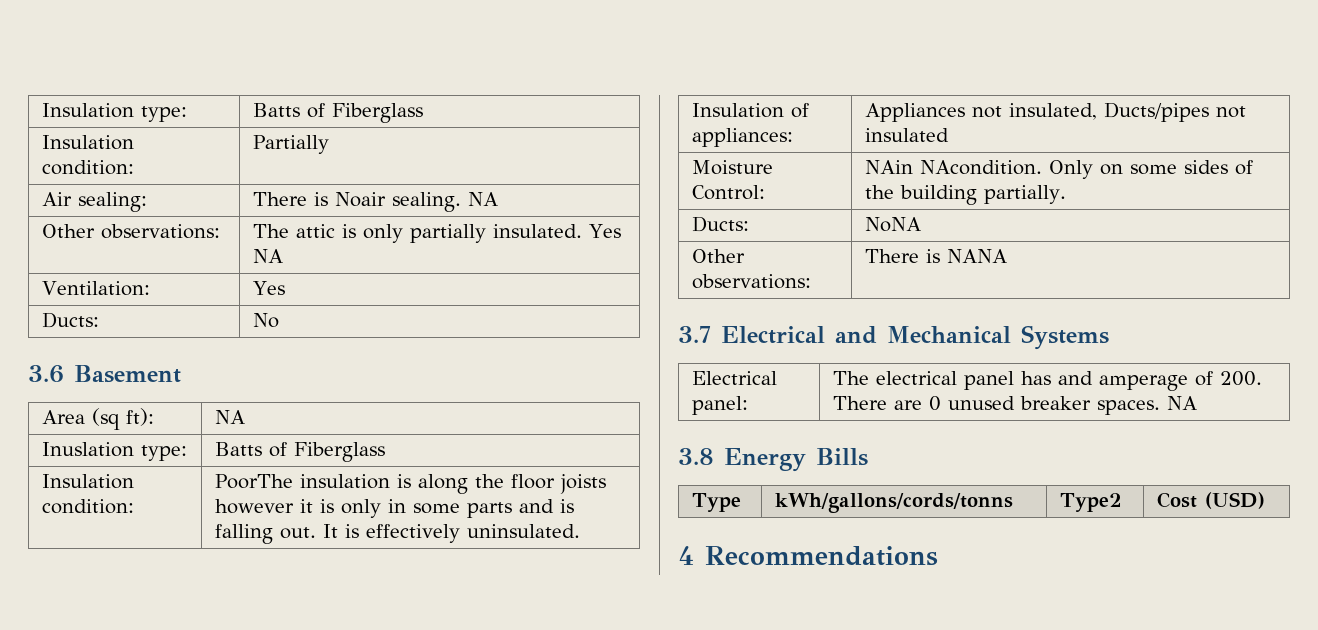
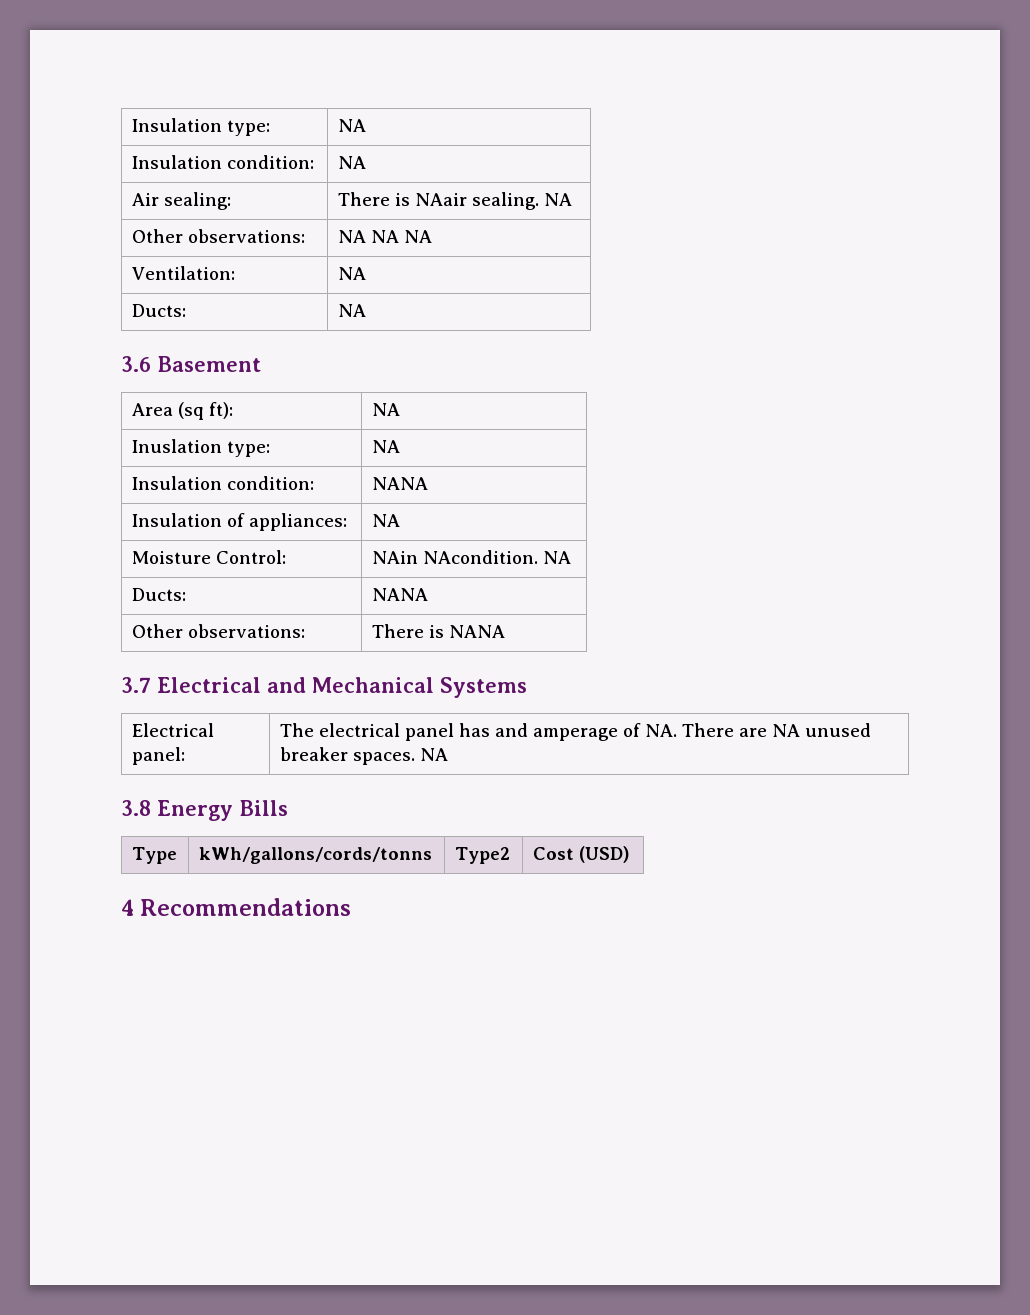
- Insulation type: | Batts of Fiberglass
- Insulation condition: | Partially
+ Insulation type: | NA
+ Insulation condition: | NA
- Air sealing: | There is Noair sealing. NA
+ Air sealing: | There is NAair sealing. NA
- Other observations: | The attic is only partially insulated. Yes NA
+ Other observations: | NA NA NA
- Ventilation: | Yes
- Ducts: | No
+ Ventilation: | NA
+ Ducts: | NA
- Inuslation type: | Batts of Fiberglass
- Insulation condition: | PoorThe insulation is along the floor joists however it is only in some parts and is falling out. It is effectively uninsulated.
- Insulation of appliances: | Appliances not insulated, Ducts/pipes not insulated
- Moisture Control: | NAin NAcondition. Only on some sides of the building partially.
- Ducts: | NoNA
+ Inuslation type: | NA
+ Insulation condition: | NANA
+ Insulation of appliances: | NA
+ Moisture Control: | NAin NAcondition. NA
+ Ducts: | NANA
- Electrical panel: | The electrical panel has and amperage of 200. There are 0 unused breaker spaces. NA
+ Electrical panel: | The electrical panel has and amperage of NA. There are NA unused breaker spaces. NA

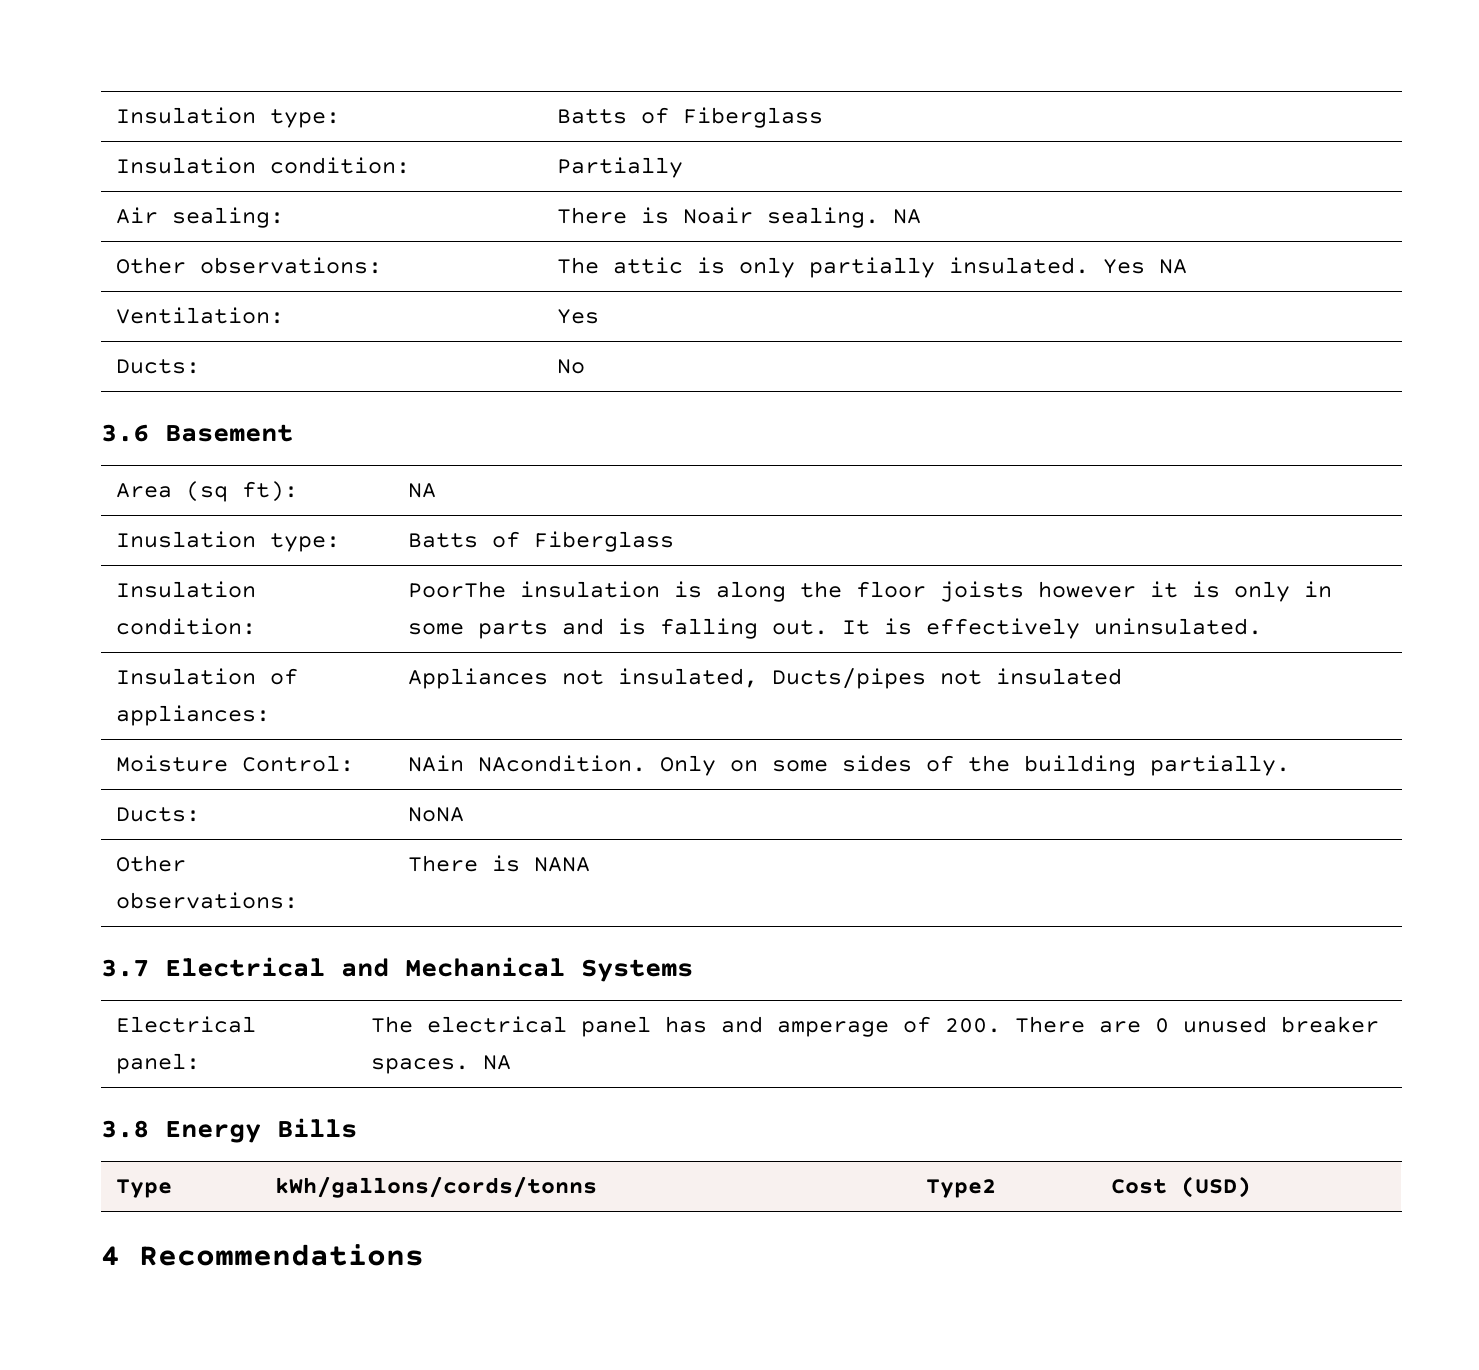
- Insulation type: | NA
- Insulation condition: | NA
+ Insulation type: | Batts of Fiberglass
+ Insulation condition: | Partially
- Air sealing: | There is NAair sealing. NA
+ Air sealing: | There is Noair sealing. NA
- Other observations: | NA NA NA
+ Other observations: | The attic is only partially insulated. Yes NA
- Ventilation: | NA
- Ducts: | NA
+ Ventilation: | Yes
+ Ducts: | No
- Inuslation type: | NA
- Insulation condition: | NANA
- Insulation of appliances: | NA
- Moisture Control: | NAin NAcondition. NA
- Ducts: | NANA
+ Inuslation type: | Batts of Fiberglass
+ Insulation condition: | PoorThe insulation is along the floor joists however it is only in some parts and is falling out. It is effectively uninsulated.
+ Insulation of appliances: | Appliances not insulated, Ducts/pipes not insulated
+ Moisture Control: | NAin NAcondition. Only on some sides of the building partially.
+ Ducts: | NoNA
- Electrical panel: | The electrical panel has and amperage of NA. There are NA unused breaker spaces. NA
+ Electrical panel: | The electrical panel has and amperage of 200. There are 0 unused breaker spaces. NA

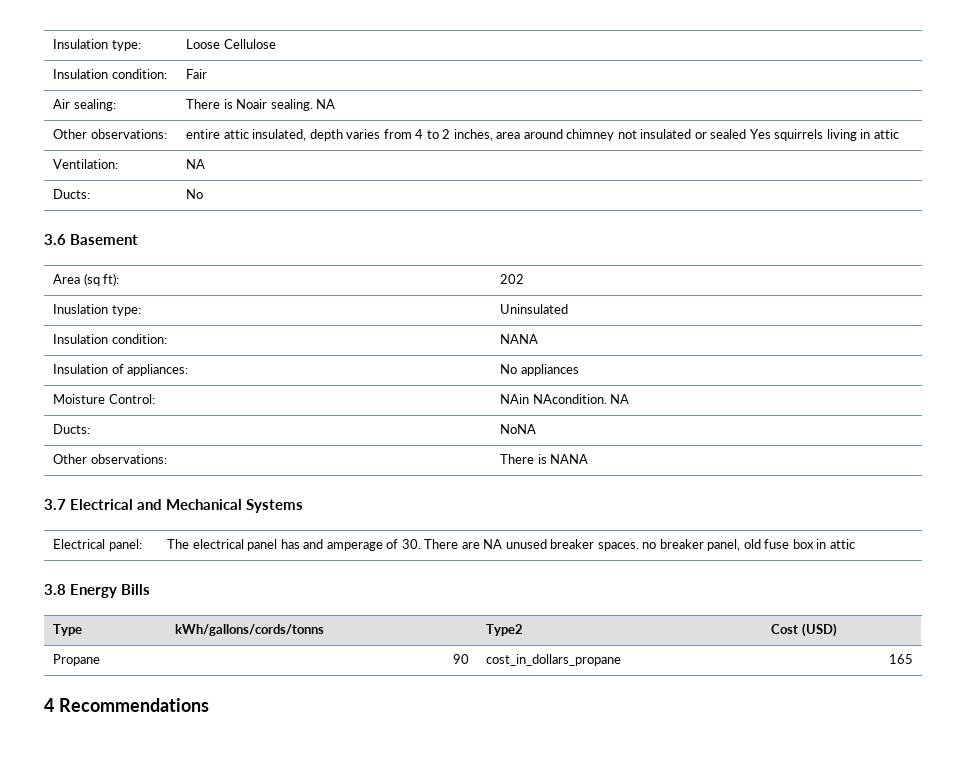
- Insulation type: | Batts of Fiberglass
- Insulation condition: | Partially
+ Insulation type: | Loose Cellulose
+ Insulation condition: | Fair
- Other observations: | The attic is only partially insulated. Yes NA
+ Other observations: | entire attic insulated, depth varies from 4 to 2 inches, area around chimney not insulated or sealed Yes squirrels living in attic
- Ventilation: | Yes
+ Ventilation: | NA
- Area (sq ft): | NA
+ Area (sq ft): | 202
- Inuslation type: | Batts of Fiberglass
- Insulation condition: | PoorThe insulation is along the floor joists however it is only in some parts and is falling out. It is effectively uninsulated.
- Insulation of appliances: | Appliances not insulated, Ducts/pipes not insulated
- Moisture Control: | NAin NAcondition. Only on some sides of the building partially.
+ Inuslation type: | Uninsulated
+ Insulation condition: | NANA
+ Insulation of appliances: | No appliances
+ Moisture Control: | NAin NAcondition. NA
- Electrical panel: | The electrical panel has and amperage of 200. There are 0 unused breaker spaces. NA
+ Electrical panel: | The electrical panel has and amperage of 30. There are NA unused breaker spaces. no breaker panel, old fuse box in attic
+ Propane | 90 | cost_in_dollars_propane | 165

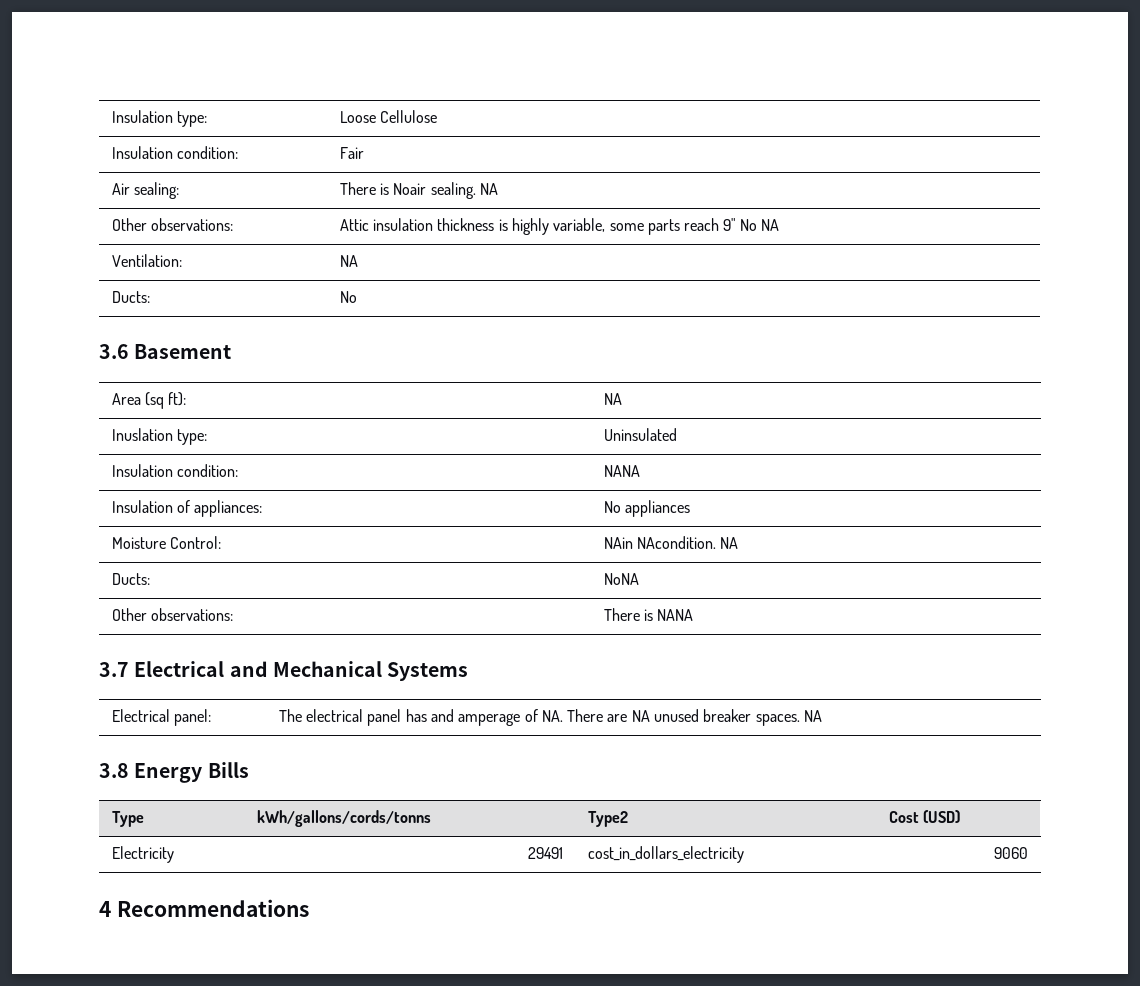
- Other observations: | entire attic insulated, depth varies from 4 to 2 inches, area around chimney not insulated or sealed Yes squirrels living in attic
+ Other observations: | Attic insulation thickness is highly variable, some parts reach 9" No NA
- Area (sq ft): | 202
+ Area (sq ft): | NA
- Electrical panel: | The electrical panel has and amperage of 30. There are NA unused breaker spaces. no breaker panel, old fuse box in attic
+ Electrical panel: | The electrical panel has and amperage of NA. There are NA unused breaker spaces. NA
- Propane | 90 | cost_in_dollars_propane | 165
+ Electricity | 29491 | cost_in_dollars_electricity | 9060

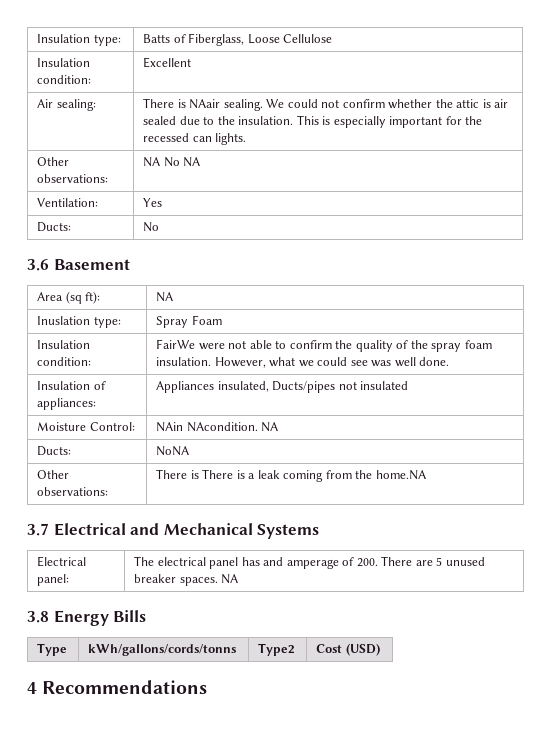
- Insulation type: | Loose Cellulose
+ Insulation type: | Batts of Fiberglass, Loose Cellulose
- Insulation condition: | Fair
+ Insulation condition: | Excellent
- Air sealing: | There is Noair sealing. NA
- Other observations: | Attic insulation thickness is highly variable, some parts reach 9" No NA
+ Air sealing: | There is NAair sealing. We could not confirm whether the attic is air sealed due to the insulation. This is especially important for the recessed can lights.
+ Other observations: | NA No NA
- Ventilation: | NA
+ Ventilation: | Yes
- Inuslation type: | Uninsulated
- Insulation condition: | NANA
- Insulation of appliances: | No appliances
+ Inuslation type: | Spray Foam
+ Insulation condition: | FairWe were not able to confirm the quality of the spray foam insulation. However, what we could see was well done.
+ Insulation of appliances: | Appliances insulated, Ducts/pipes not insulated
- Other observations: | There is NANA
+ Other observations: | There is There is a leak coming from the home.NA
- Electrical panel: | The electrical panel has and amperage of NA. There are NA unused breaker spaces. NA
+ Electrical panel: | The electrical panel has and amperage of 200. There are 5 unused breaker spaces. NA
- Electricity | 29491 | cost_in_dollars_electricity | 9060

